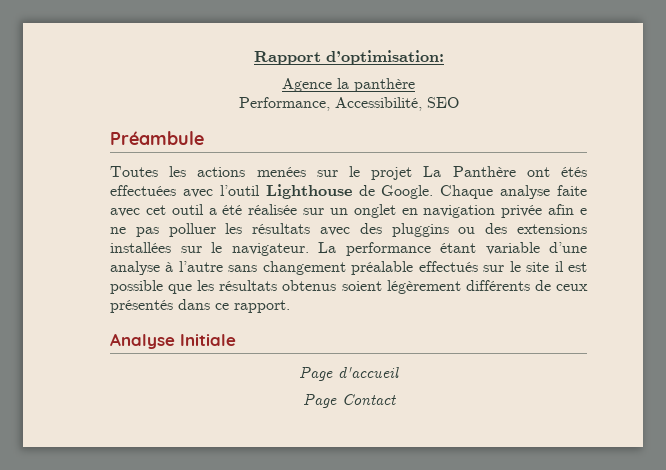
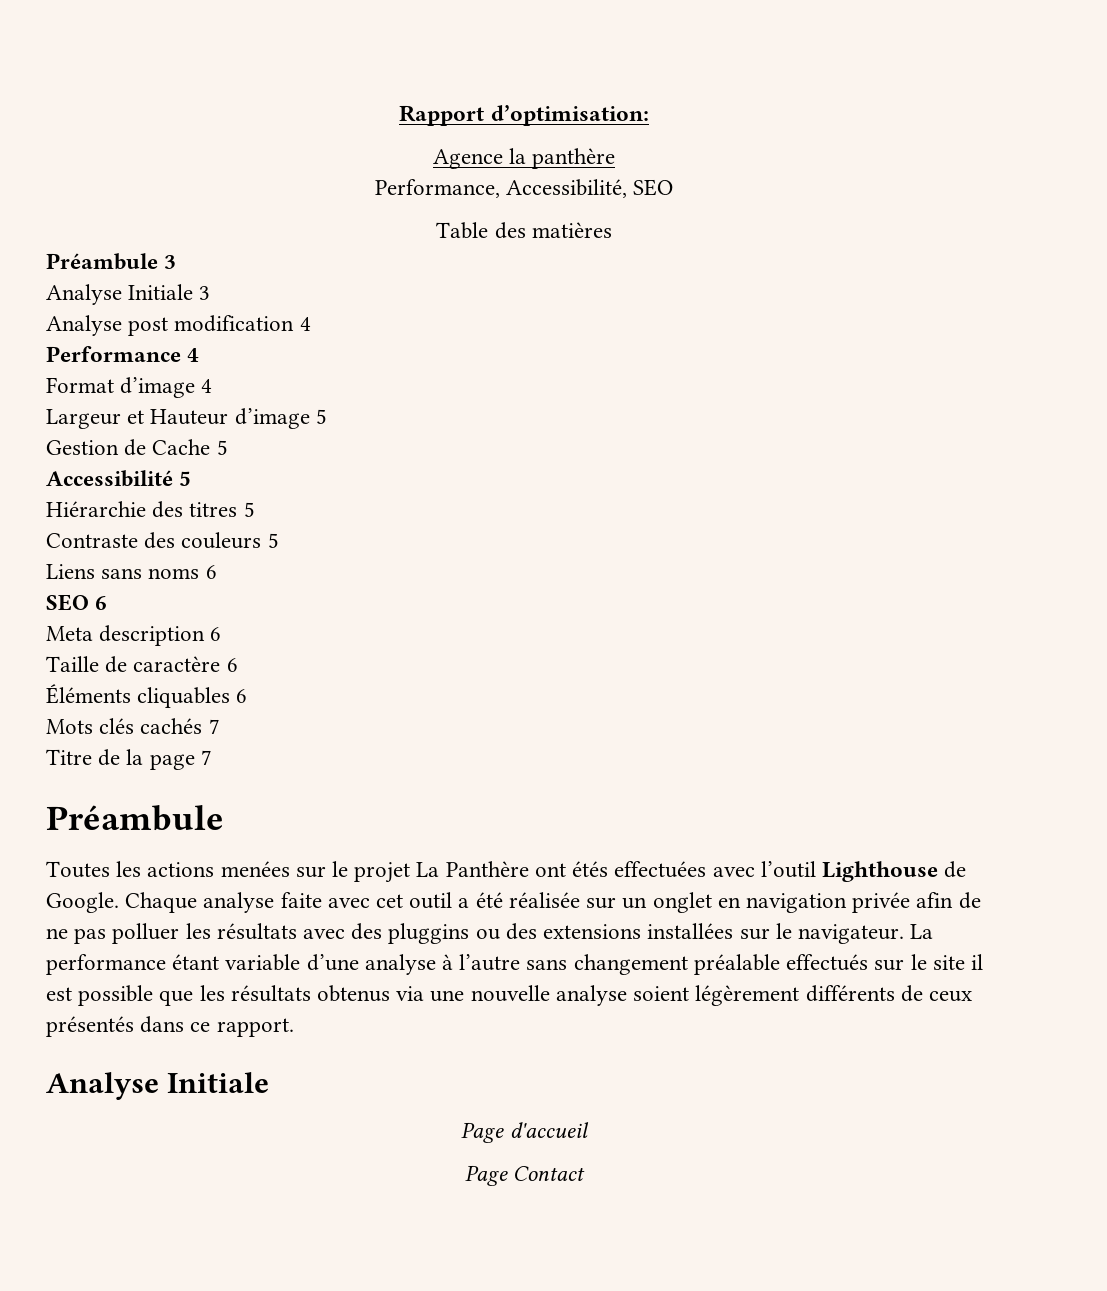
+ Table des matières
+ Préambule 3
+ Analyse Initiale 3
+ Analyse post modification 4
+ Performance 4
+ Format d’image 4
+ Largeur et Hauteur d’image 5
+ Gestion de Cache 5
+ Accessibilité 5
+ Hiérarchie des titres 5
+ Contraste des couleurs 5
+ Liens sans noms 6
+ SEO 6
+ Meta description 6
+ Taille de caractère 6
+ Éléments cliquables 6
+ Mots clés cachés 7
+ Titre de la page 7
- Chaque analyse faite avec cet outil a été réalisée sur un onglet en navigation privée afin e ne pas polluer les résultats avec des pluggins ou des extensions installées sur le navigateur.
+ Chaque analyse faite avec cet outil a été réalisée sur un onglet en navigation privée afin de ne pas polluer les résultats avec des pluggins ou des extensions installées sur le navigateur.
- La performance étant variable d’une analyse à l’autre sans changement préalable effectués sur le site il est possible que les résultats obtenus soient légèrement différents de ceux présentés dans ce rapport.
+ La performance étant variable d’une analyse à l’autre sans changement préalable effectués sur le site il est possible que les résultats obtenus via une nouvelle analyse soient légèrement différents de ceux présentés dans ce rapport.

